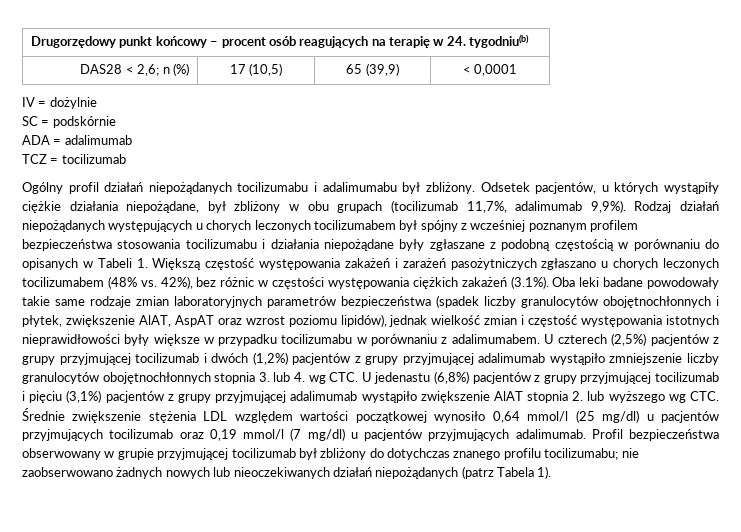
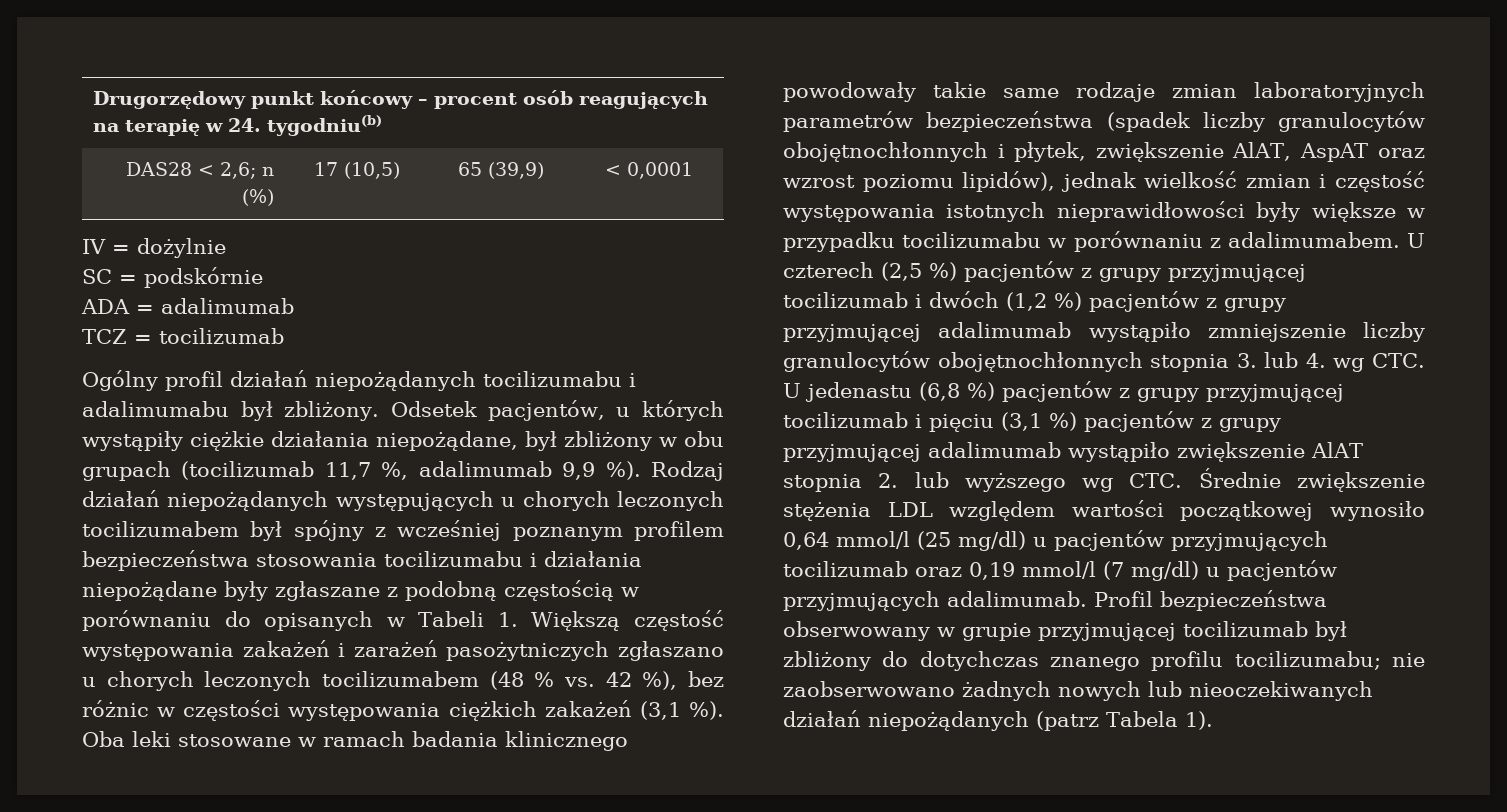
- Odsetek pacjentów, u których wystąpiły ciężkie działania niepożądane, był zbliżony w obu grupach (tocilizumab 11,7%, adalimumab 9,9%).
+ Odsetek pacjentów, u których wystąpiły ciężkie działania niepożądane, był zbliżony w obu grupach (tocilizumab 11,7 %, adalimumab 9,9 %).
- Rodzaj działań niepożądanych występujących u chorych leczonych tocilizumabem był spójny z wcześniej poznanym profilem bezpieczeństwa stosowania tocilizumabu i działania niepożądane były zgłaszane z podobną częstością w porównaniu do opisanych w Tabeli 1. Większą częstość występowania zakażeń i zarażeń pasożytniczych zgłaszano u chorych leczonych tocilizumabem (48% vs. 42%), bez różnic w częstości występowania ciężkich zakażeń (3.1%). Oba leki badane powodowały takie same rodzaje zmian laboratoryjnych parametrów bezpieczeństwa (spadek liczby granulocytów obojętnochłonnych i płytek, zwiększenie AlAT, AspAT oraz wzrost poziomu lipidów), jednak wielkość zmian i częstość występowania istotnych nieprawidłowości były większe w przypadku tocilizumabu w porównaniu z adalimumabem.
+ Rodzaj działań niepożądanych występujących u chorych leczonych tocilizumabem był spójny z wcześniej poznanym profilem bezpieczeństwa stosowania tocilizumabu i działania niepożądane były zgłaszane z podobną częstością w porównaniu do opisanych w Tabeli 1. Większą częstość występowania zakażeń i zarażeń pasożytniczych zgłaszano u chorych leczonych tocilizumabem (48 % vs. 42 %), bez różnic w częstości występowania ciężkich zakażeń (3,1 %). Oba leki stosowane w ramach badania klinicznego powodowały takie same rodzaje zmian laboratoryjnych parametrów bezpieczeństwa (spadek liczby granulocytów obojętnochłonnych i płytek, zwiększenie AlAT, AspAT oraz wzrost poziomu lipidów), jednak wielkość zmian i częstość występowania istotnych nieprawidłowości były większe w przypadku tocilizumabu w porównaniu z adalimumabem.
- U czterech (2,5%) pacjentów z grupy przyjmującej tocilizumab i dwóch (1,2%) pacjentów z grupy przyjmującej adalimumab wystąpiło zmniejszenie liczby granulocytów obojętnochłonnych stopnia 3. lub 4. wg CTC. U jedenastu (6,8%) pacjentów z grupy przyjmującej tocilizumab i pięciu (3,1%) pacjentów z grupy przyjmującej adalimumab wystąpiło zwiększenie AlAT stopnia 2. lub wyższego wg CTC. Średnie zwiększenie stężenia LDL względem wartości początkowej wynosiło 0,64 mmol/l (25 mg/dl) u pacjentów przyjmujących tocilizumab oraz 0,19 mmol/l (7 mg/dl) u pacjentów przyjmujących adalimumab.
+ U czterech (2,5 %) pacjentów z grupy przyjmującej tocilizumab i dwóch (1,2 %) pacjentów z grupy przyjmującej adalimumab wystąpiło zmniejszenie liczby granulocytów obojętnochłonnych stopnia 3. lub 4. wg CTC. U jedenastu (6,8 %) pacjentów z grupy przyjmującej tocilizumab i pięciu (3,1 %) pacjentów z grupy przyjmującej adalimumab wystąpiło zwiększenie AlAT stopnia 2. lub wyższego wg CTC. Średnie zwiększenie stężenia LDL względem wartości początkowej wynosiło 0,64 mmol/l (25 mg/dl) u pacjentów przyjmujących tocilizumab oraz 0,19 mmol/l (7 mg/dl) u pacjentów przyjmujących adalimumab.

